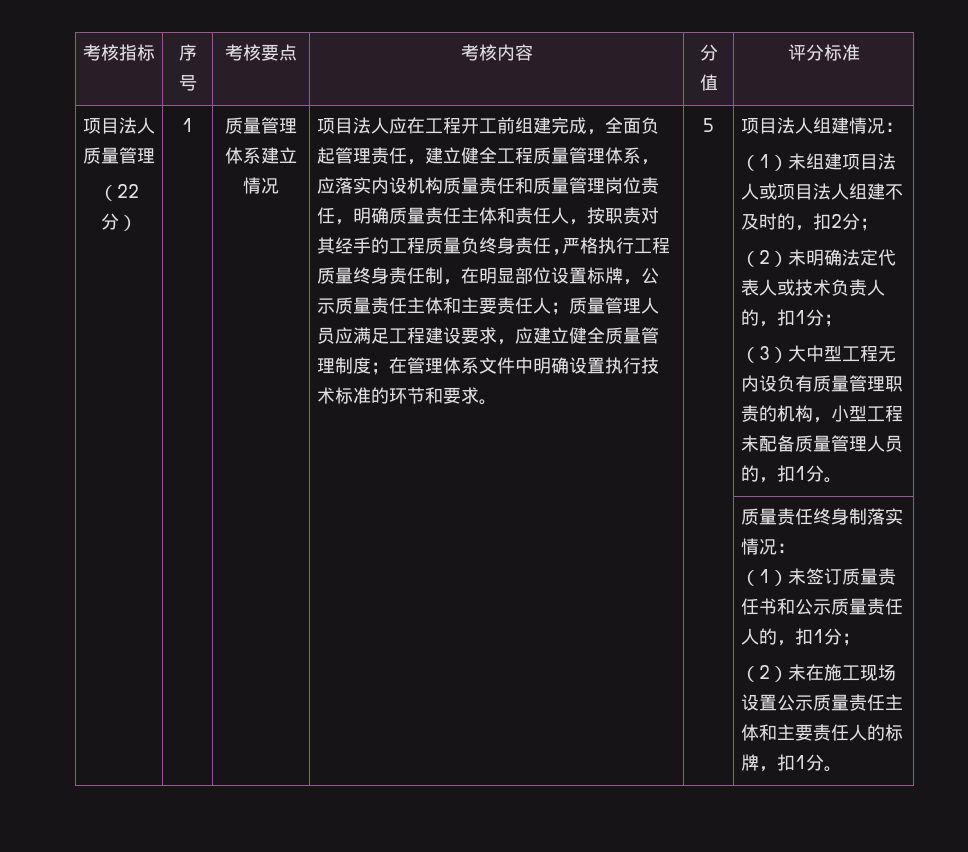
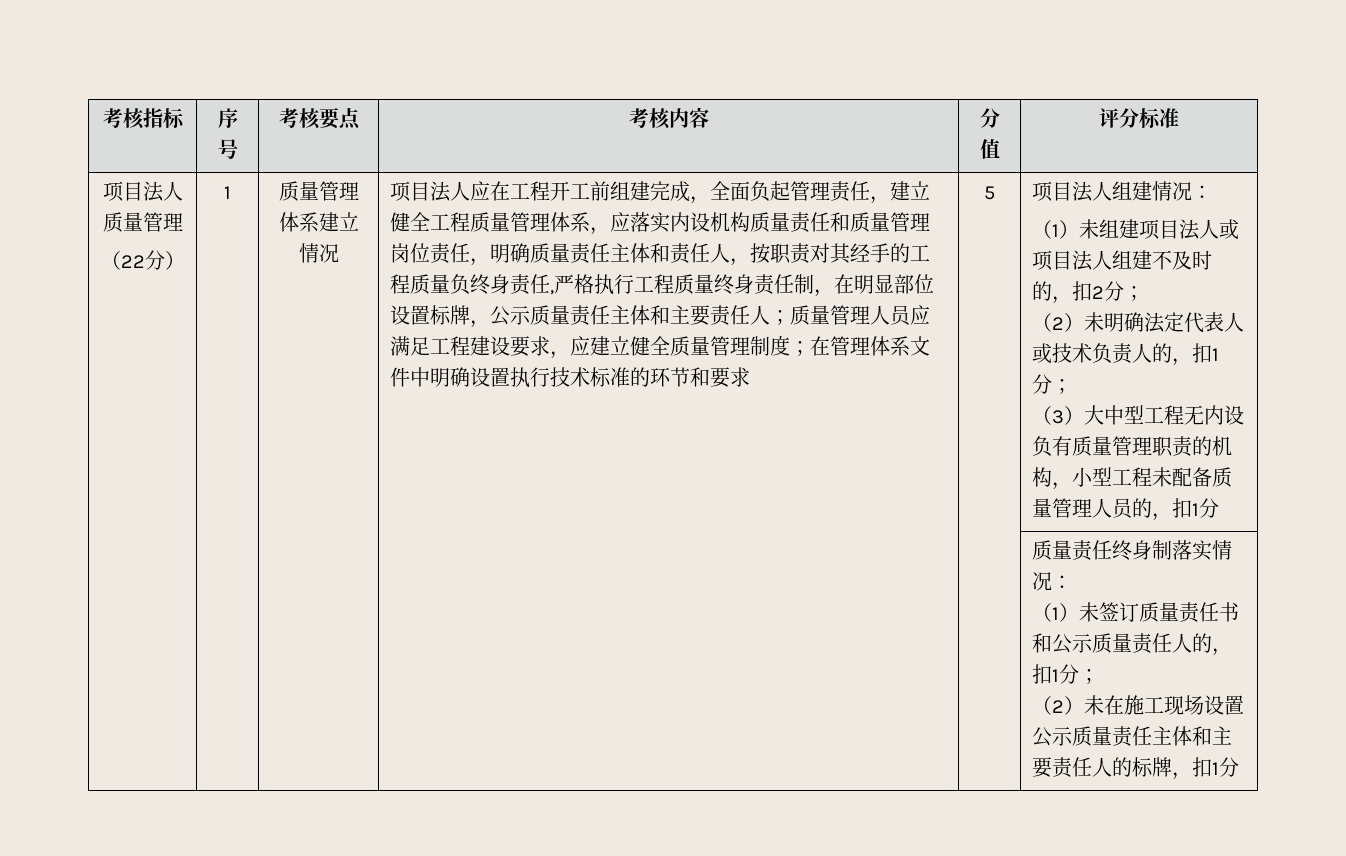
- 在管理体系文件中明确设置执行技术标准的环节和要求。
+ 在管理体系文件中明确设置执行技术标准的环节和要求
- （3）大中型工程无内设负有质量管理职责的机构，小型工程未配备质量管理人员的，扣1分。
+ （3）大中型工程无内设负有质量管理职责的机构，小型工程未配备质量管理人员的，扣1分
  | | | | | 质量责任终身制落实情况：
  （1）未签订质量责任书和公示质量责任人的，扣1分；
- （2）未在施工现场设置公示质量责任主体和主要责任人的标牌，扣1分。
+ （2）未在施工现场设置公示质量责任主体和主要责任人的标牌，扣1分

